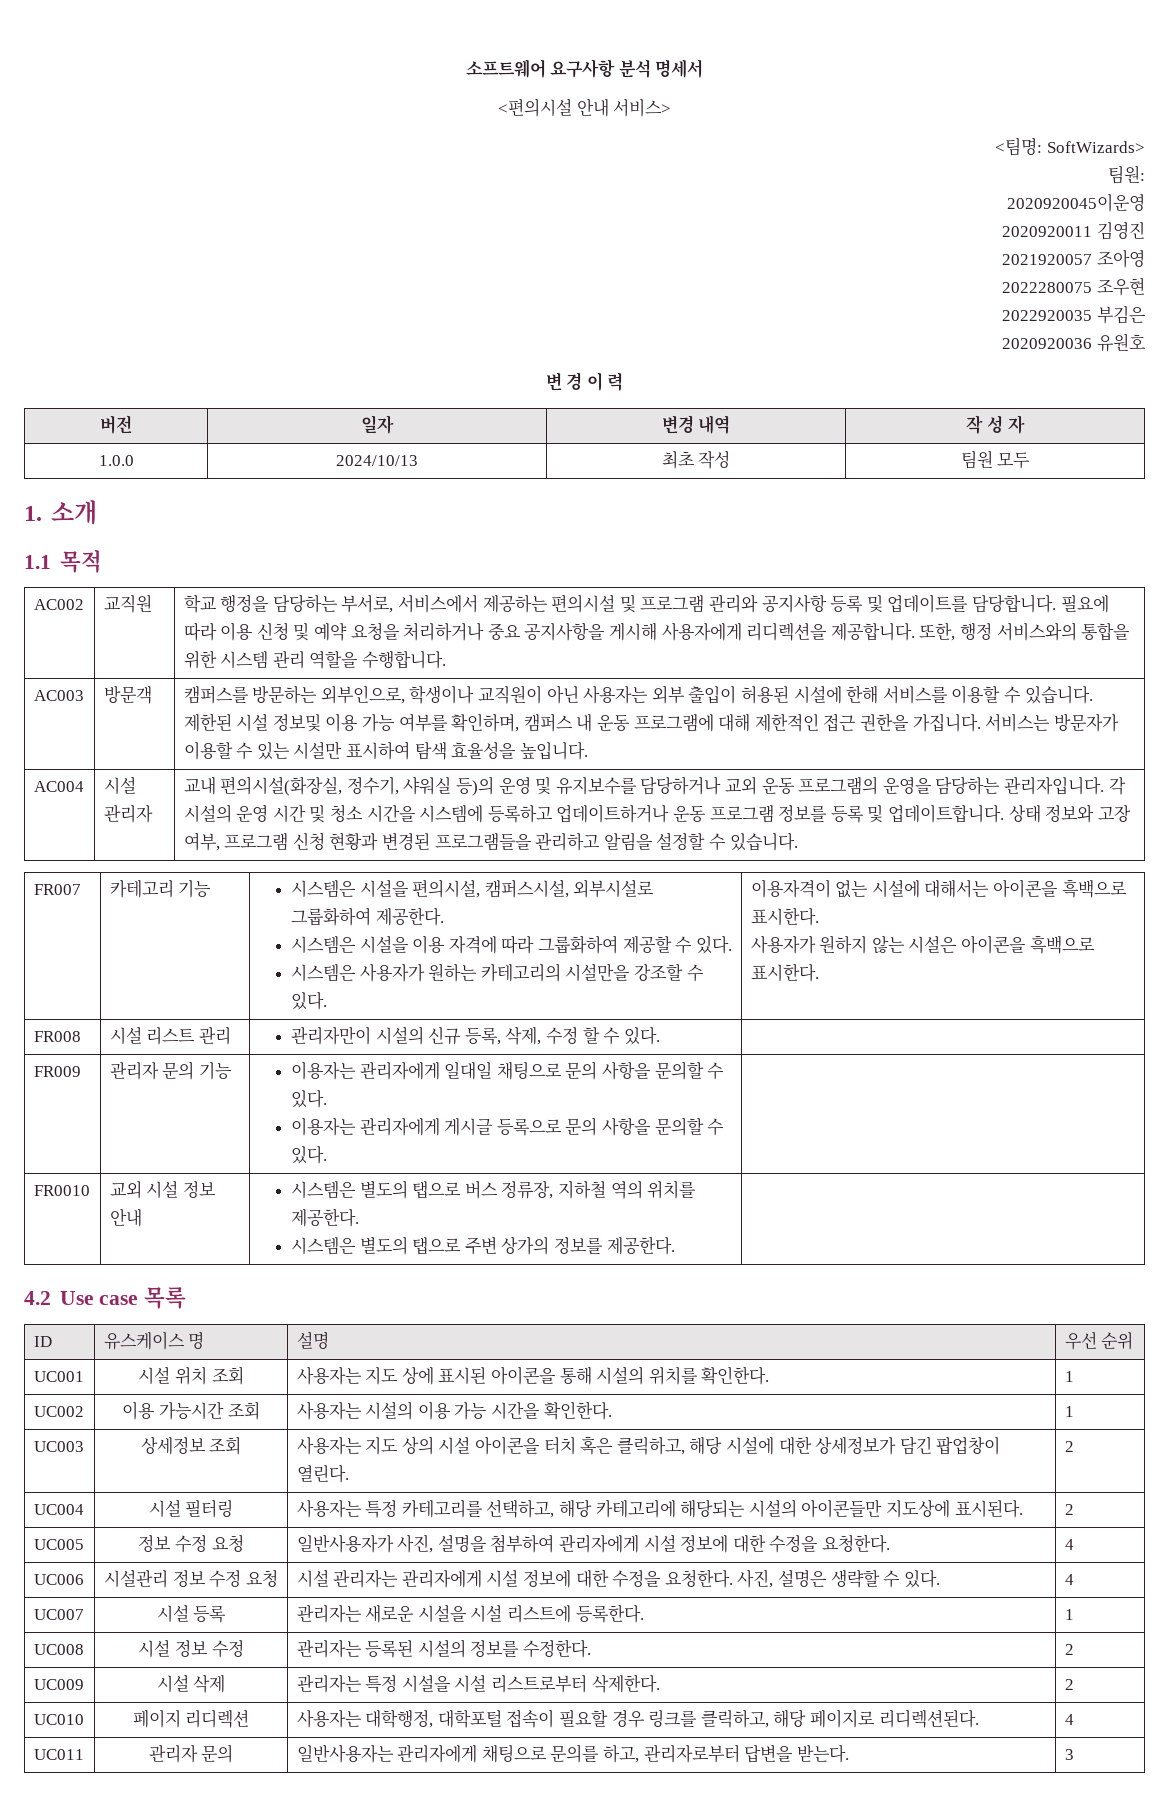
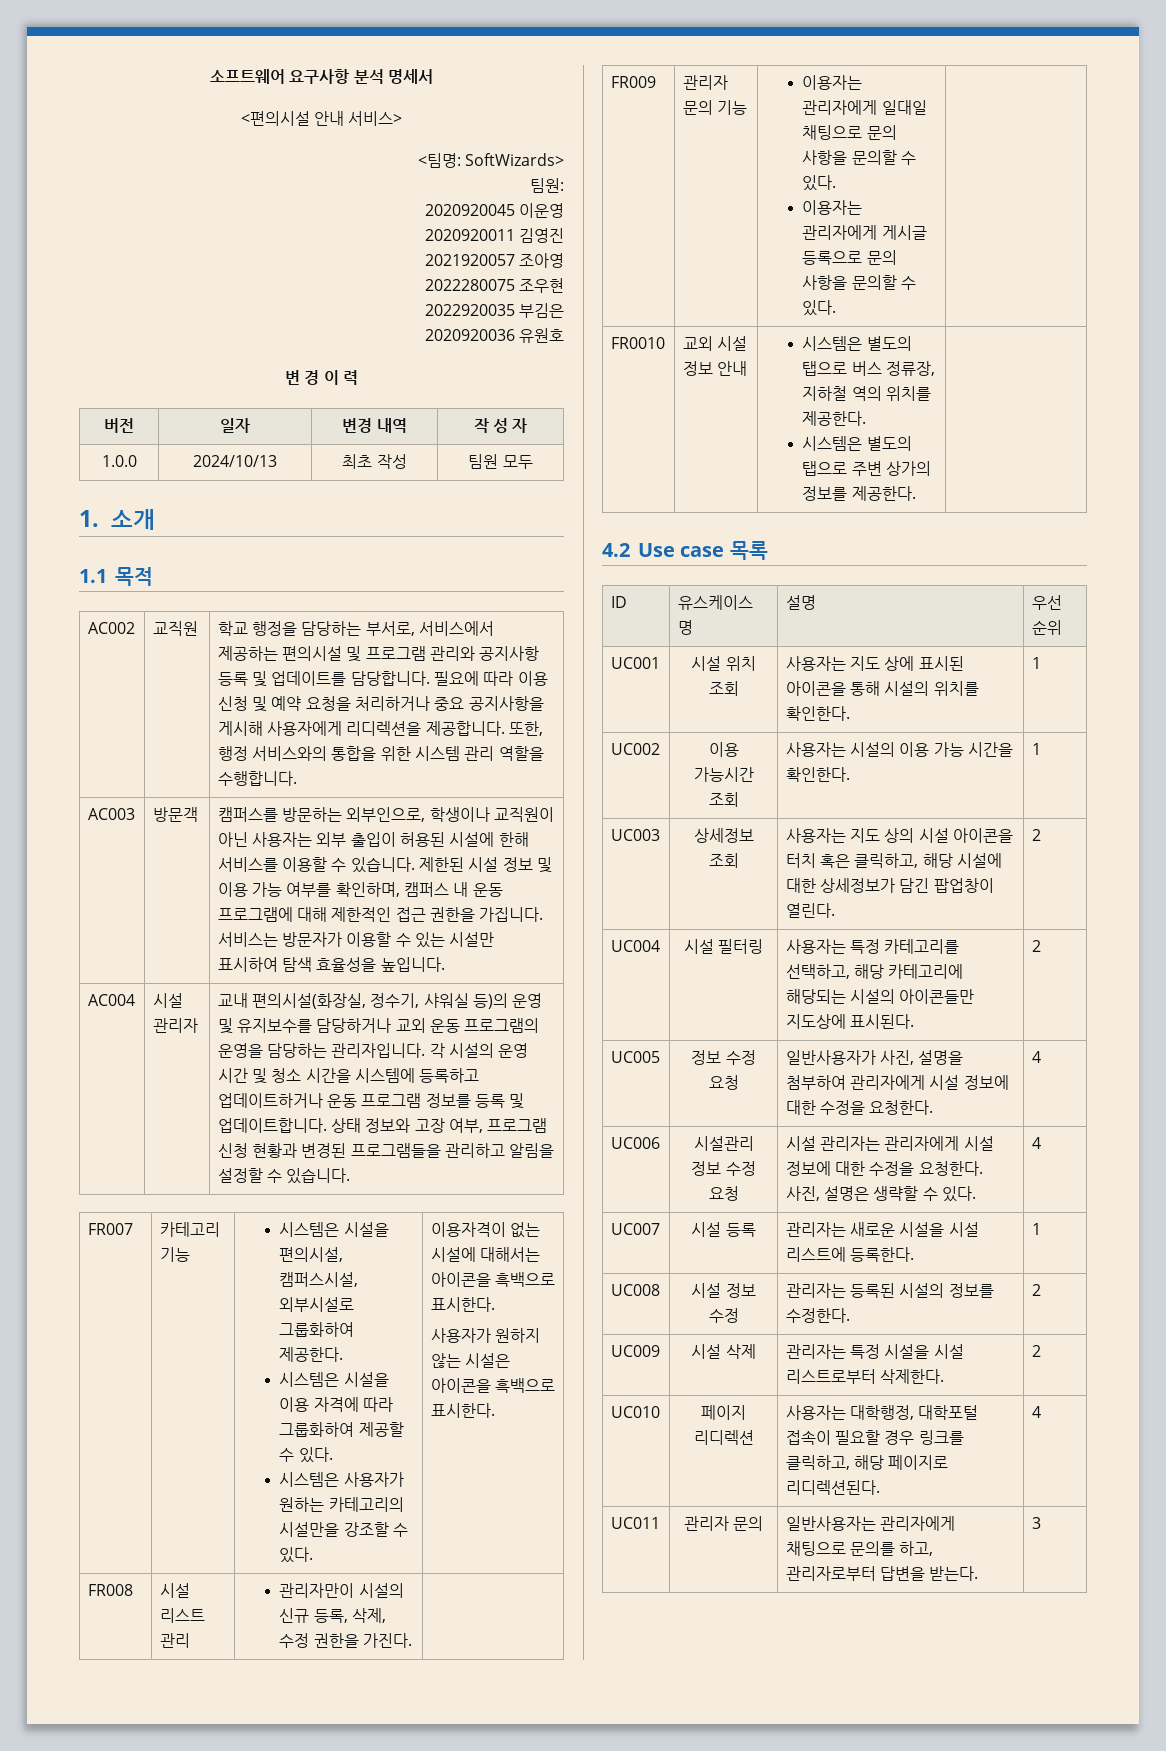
- 2020920045이운영
+ 2020920045 이운영
- 제한된 시설 정보및 이용 가능 여부를 확인하며, 캠퍼스 내 운동 프로그램에 대해 제한적인 접근 권한을 가집니다.
+ 제한된 시설 정보 및 이용 가능 여부를 확인하며, 캠퍼스 내 운동 프로그램에 대해 제한적인 접근 권한을 가집니다.
- FR008 | 시설 리스트 관리 | 관리자만이 시설의 신규 등록, 삭제, 수정 할 수 있다. |
+ FR008 | 시설 리스트 관리 | 관리자만이 시설의 신규 등록, 삭제, 수정 권한을 가진다. |

